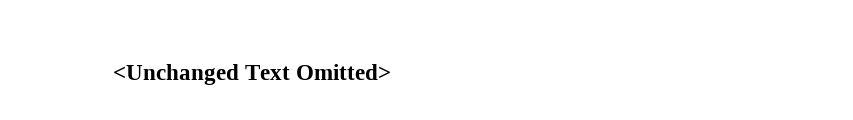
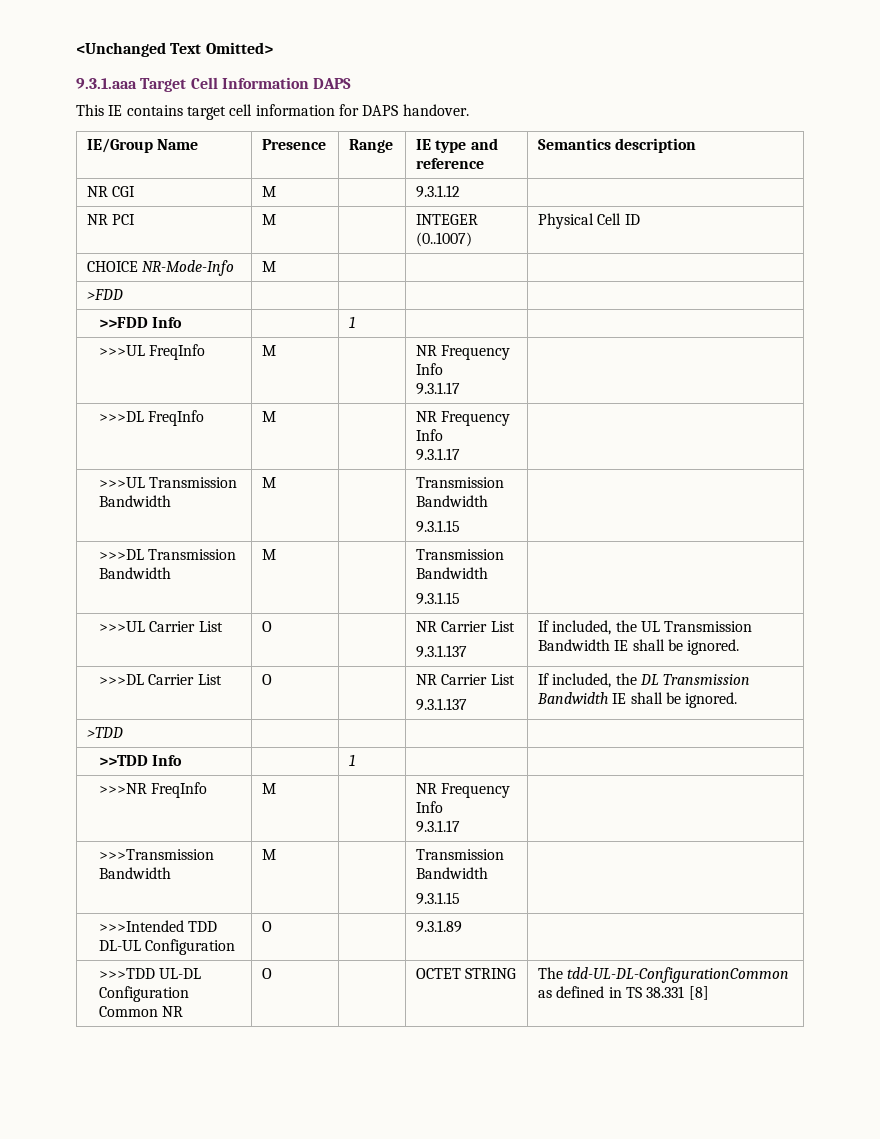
+ 9.3.1.aaa Target Cell Information DAPS
+ This IE contains target cell information for DAPS handover.
+ IE/Group Name | Presence | Range | IE type and reference | Semantics description
+ NR CGI | M | | 9.3.1.12 |
+ NR PCI | M | | INTEGER (0..1007) | Physical Cell ID
+ CHOICE NR-Mode-Info | M | | |
+ >FDD | | | |
+ >>FDD Info | | 1 | |
+ >>>UL FreqInfo | M | | NR Frequency Info
+ 9.3.1.17 |
+ >>>DL FreqInfo | M | | NR Frequency Info
+ 9.3.1.17 |
+ >>>UL Transmission Bandwidth | M | | Transmission Bandwidth
+ 9.3.1.15 |
+ >>>DL Transmission Bandwidth | M | | Transmission Bandwidth
+ 9.3.1.15 |
+ >>>UL Carrier List | O | | NR Carrier List
+ 9.3.1.137 | If included, the UL Transmission Bandwidth IE shall be ignored.
+ >>>DL Carrier List | O | | NR Carrier List
+ 9.3.1.137 | If included, the DL Transmission Bandwidth IE shall be ignored.
+ >TDD | | | |
+ >>TDD Info | | 1 | |
+ >>>NR FreqInfo | M | | NR Frequency Info
+ 9.3.1.17 |
+ >>>Transmission Bandwidth | M | | Transmission Bandwidth
+ 9.3.1.15 |
+ >>>Intended TDD DL-UL Configuration | O | | 9.3.1.89 |
+ >>>TDD UL-DL Configuration Common NR | O | | OCTET STRING | The tdd-UL-DL-ConfigurationCommon as defined in TS 38.331 [8]

